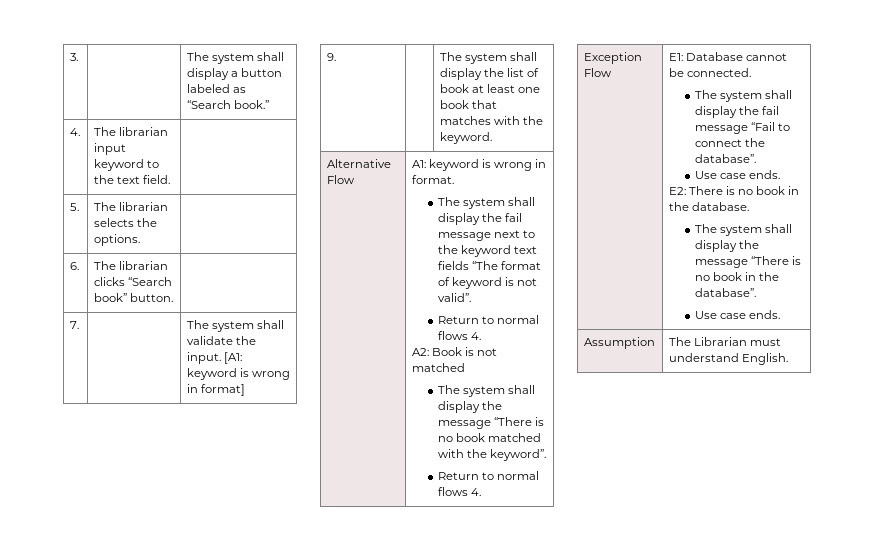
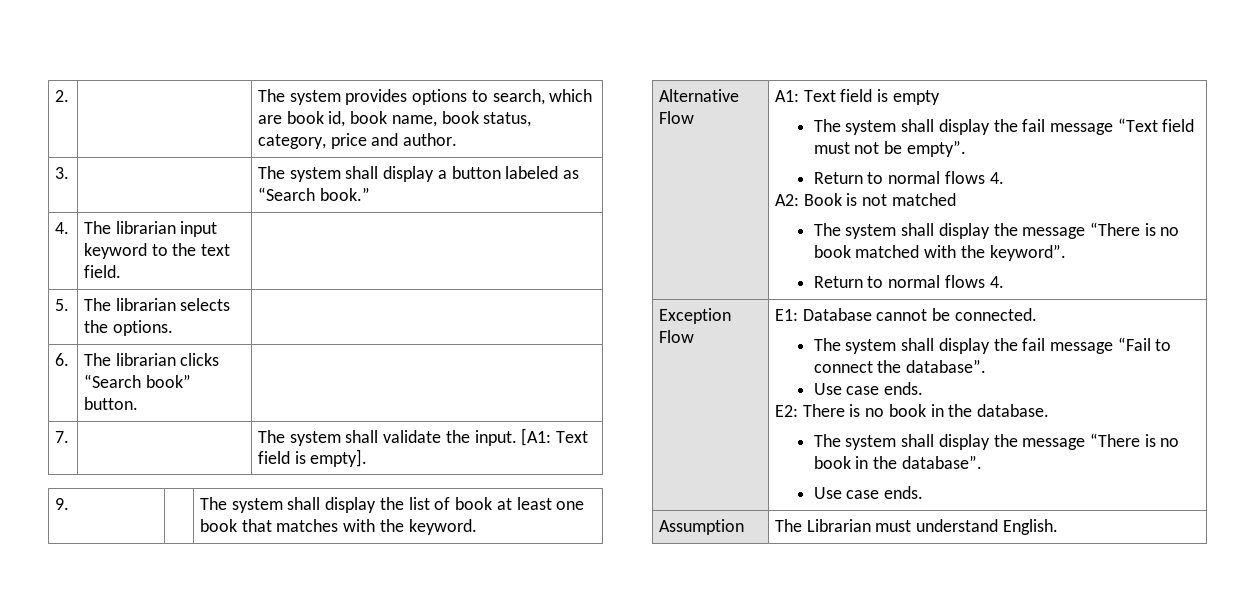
+ 2. | | The system provides options to search, which are book id, book name, book status, category, price and author.
- 7. | | The system shall validate the input. [A1: keyword is wrong in format]
+ 7. | | The system shall validate the input. [A1: Text field is empty].
- A1: keyword is wrong in format.
- The system shall display the fail message next to the keyword text fields “The format of keyword is not valid”.
+ A1: Text field is empty
+ The system shall display the fail message “Text field must not be empty”.

